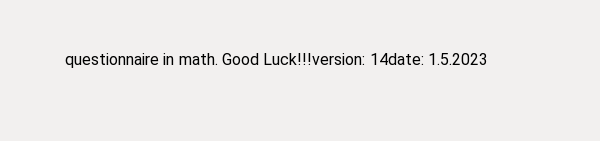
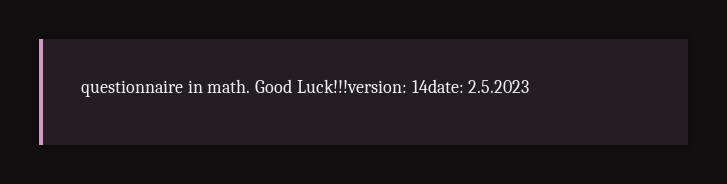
- Good Luck!!!version: 14date: 1.5.2023
+ Good Luck!!!version: 14date: 2.5.2023

